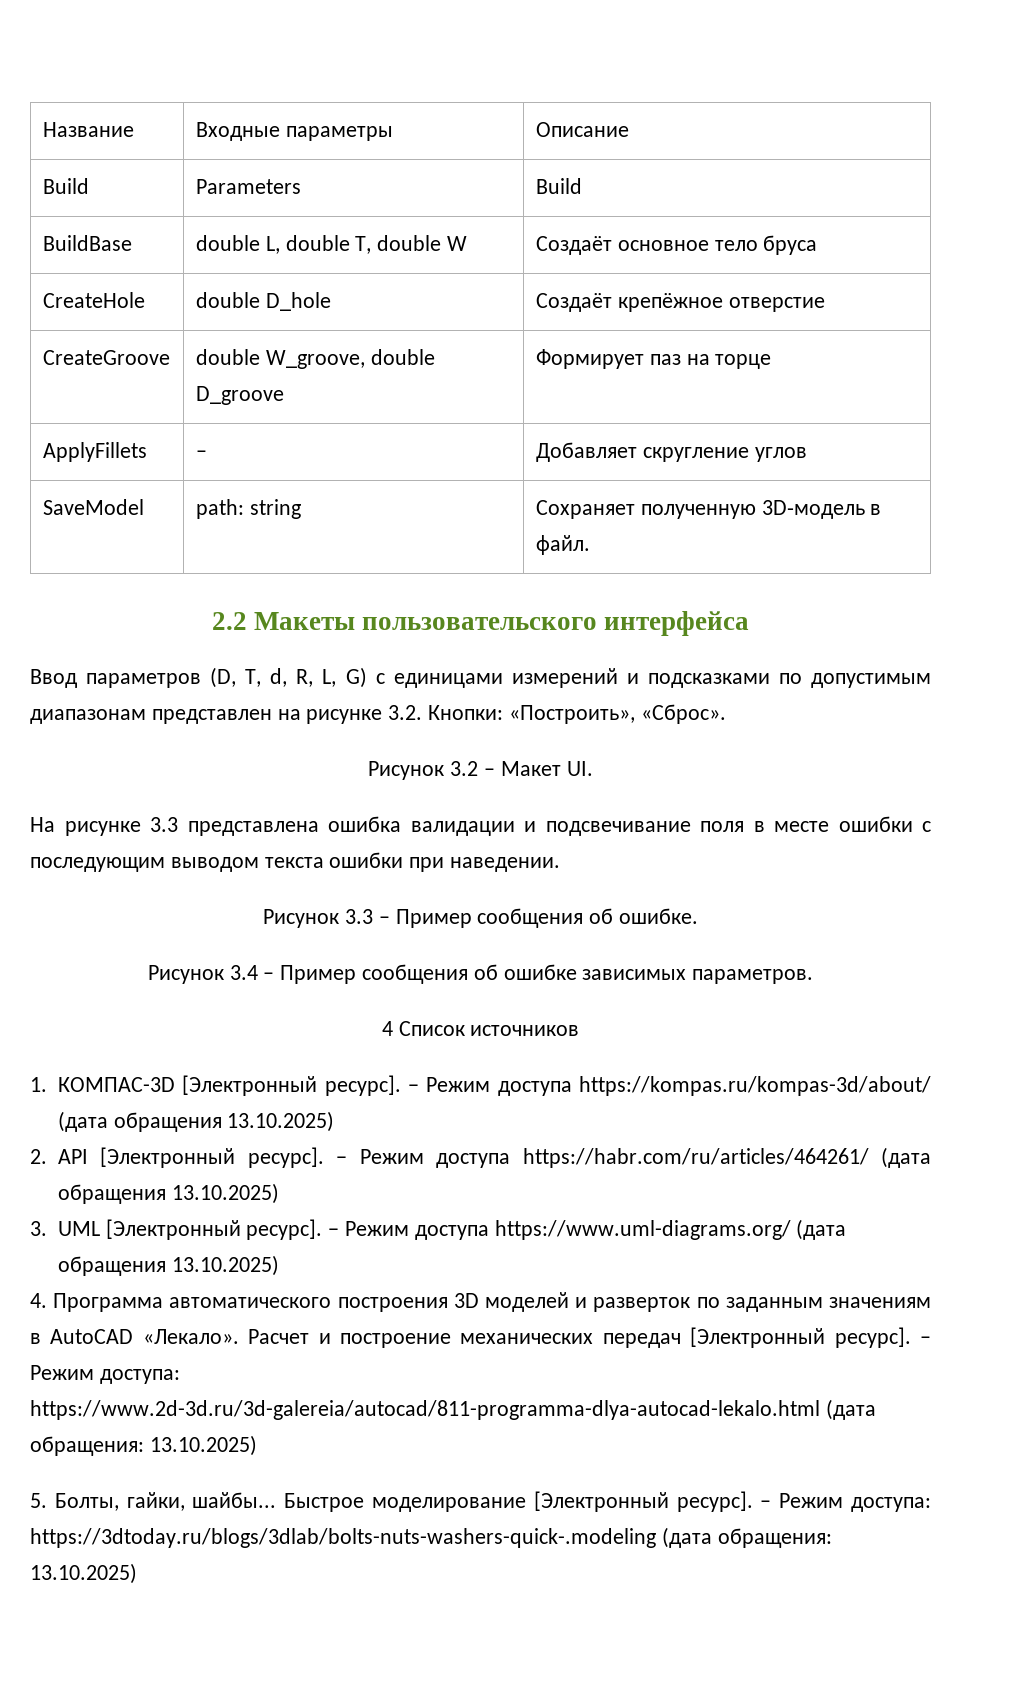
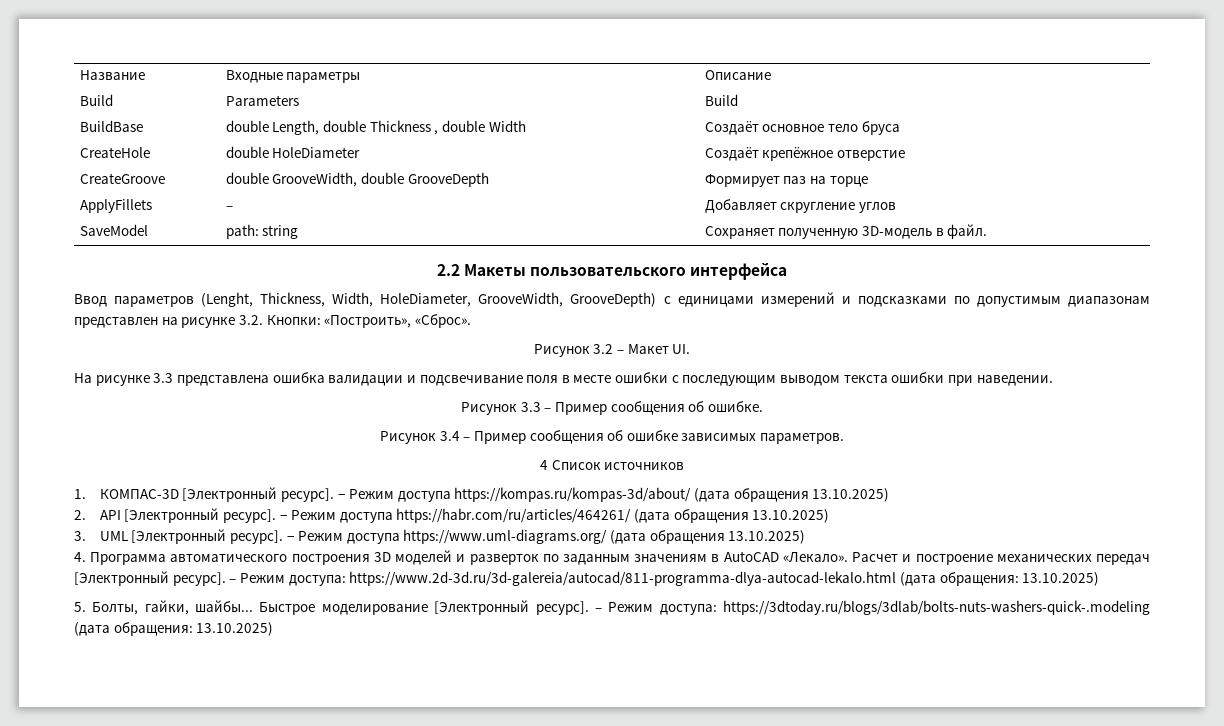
- BuildBase | double L, double T, double W | Создаёт основное тело бруса
+ BuildBase | double Length, double Thickness , double Width | Создаёт основное тело бруса
- CreateHole | double D_hole | Создаёт крепёжное отверстие
+ CreateHole | double HoleDiameter | Создаёт крепёжное отверстие
- CreateGroove | double W_groove, double D_groove | Формирует паз на торце
+ CreateGroove | double GrooveWidth, double GrooveDepth | Формирует паз на торце
- Ввод параметров (D, T, d, R, L, G) с единицами измерений и подсказками по допустимым диапазонам представлен на рисунке 3.2. Кнопки: «Построить», «Сброс».
+ Ввод параметров (Lenght, Thickness, Width, HoleDiameter, GrooveWidth, GrooveDepth) с единицами измерений и подсказками по допустимым диапазонам представлен на рисунке 3.2. Кнопки: «Построить», «Сброс».

